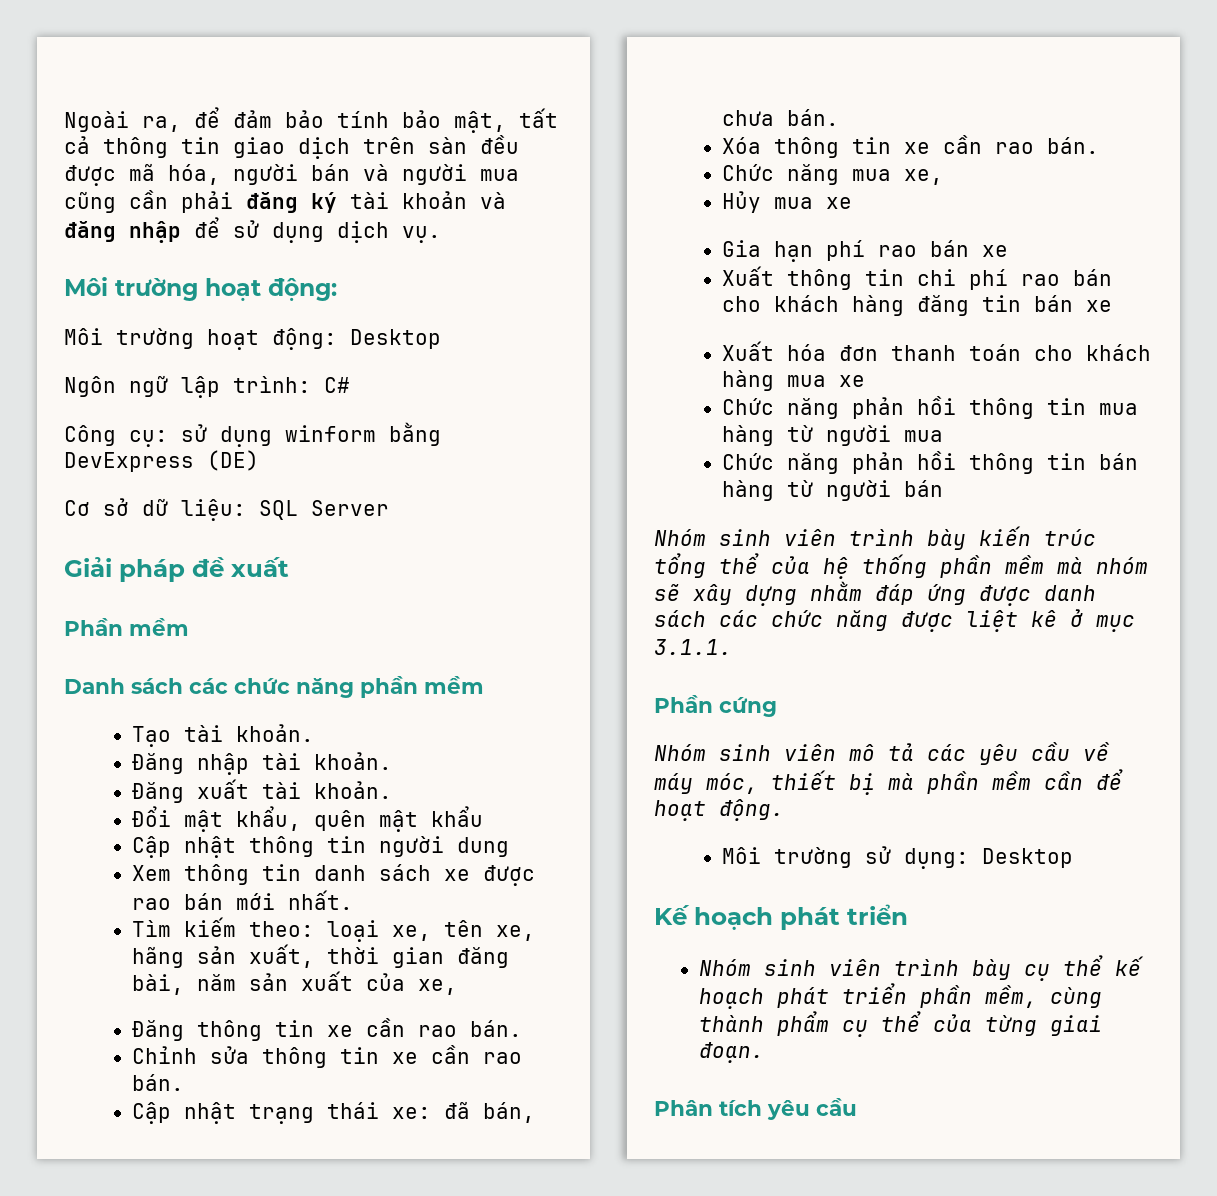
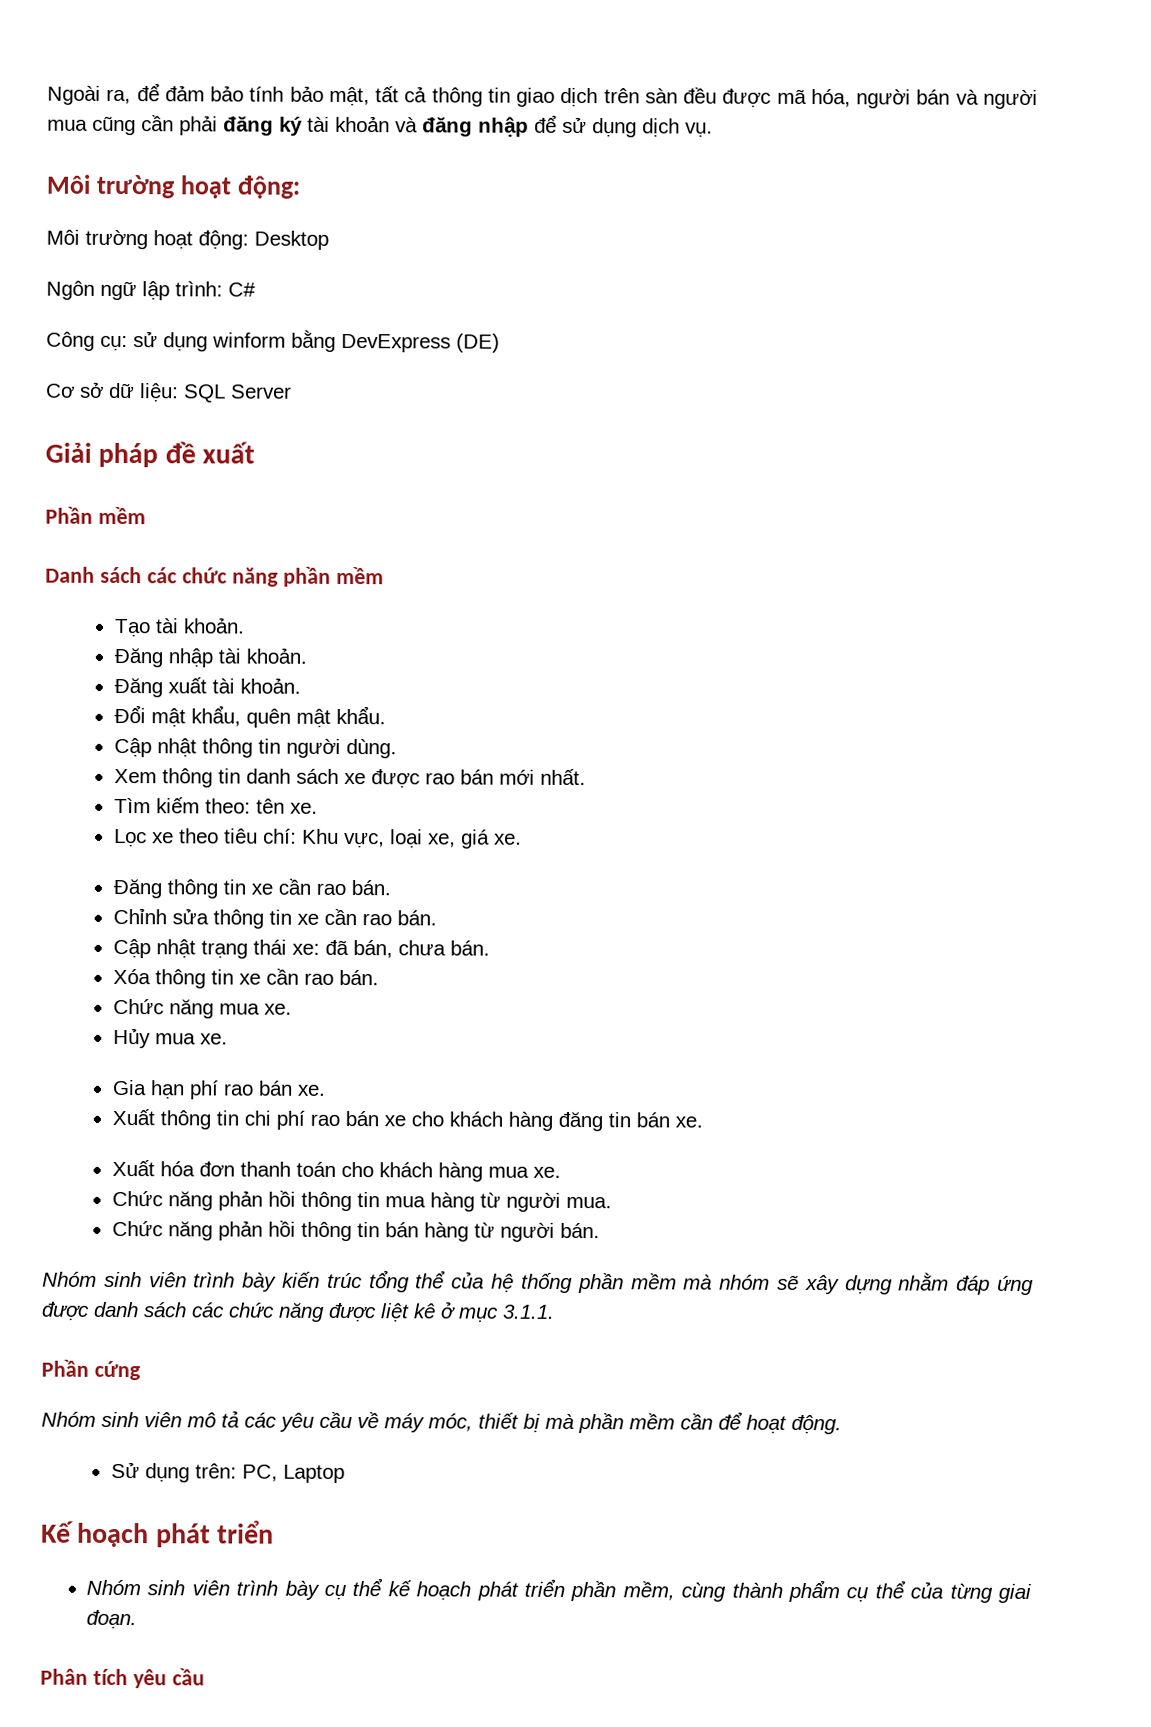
- Đổi mật khẩu, quên mật khẩu
+ Đổi mật khẩu, quên mật khẩu.
- Cập nhật thông tin người dung
+ Cập nhật thông tin người dùng.
- Tìm kiếm theo: loại xe, tên xe, hãng sản xuất, thời gian đăng bài, năm sản xuất của xe,
+ Tìm kiếm theo: tên xe.
+ Lọc xe theo tiêu chí: Khu vực, loại xe, giá xe.
- Chức năng mua xe,
+ Chức năng mua xe.
- Hủy mua xe
+ Hủy mua xe.
- Gia hạn phí rao bán xe
+ Gia hạn phí rao bán xe.
- Xuất thông tin chi phí rao bán cho khách hàng đăng tin bán xe
+ Xuất thông tin chi phí rao bán xe cho khách hàng đăng tin bán xe.
- Xuất hóa đơn thanh toán cho khách hàng mua xe
+ Xuất hóa đơn thanh toán cho khách hàng mua xe.
- Chức năng phản hồi thông tin mua hàng từ người mua
+ Chức năng phản hồi thông tin mua hàng từ người mua.
- Chức năng phản hồi thông tin bán hàng từ người bán
+ Chức năng phản hồi thông tin bán hàng từ người bán.
- Môi trường sử dụng: Desktop
+ Sử dụng trên: PC, Laptop

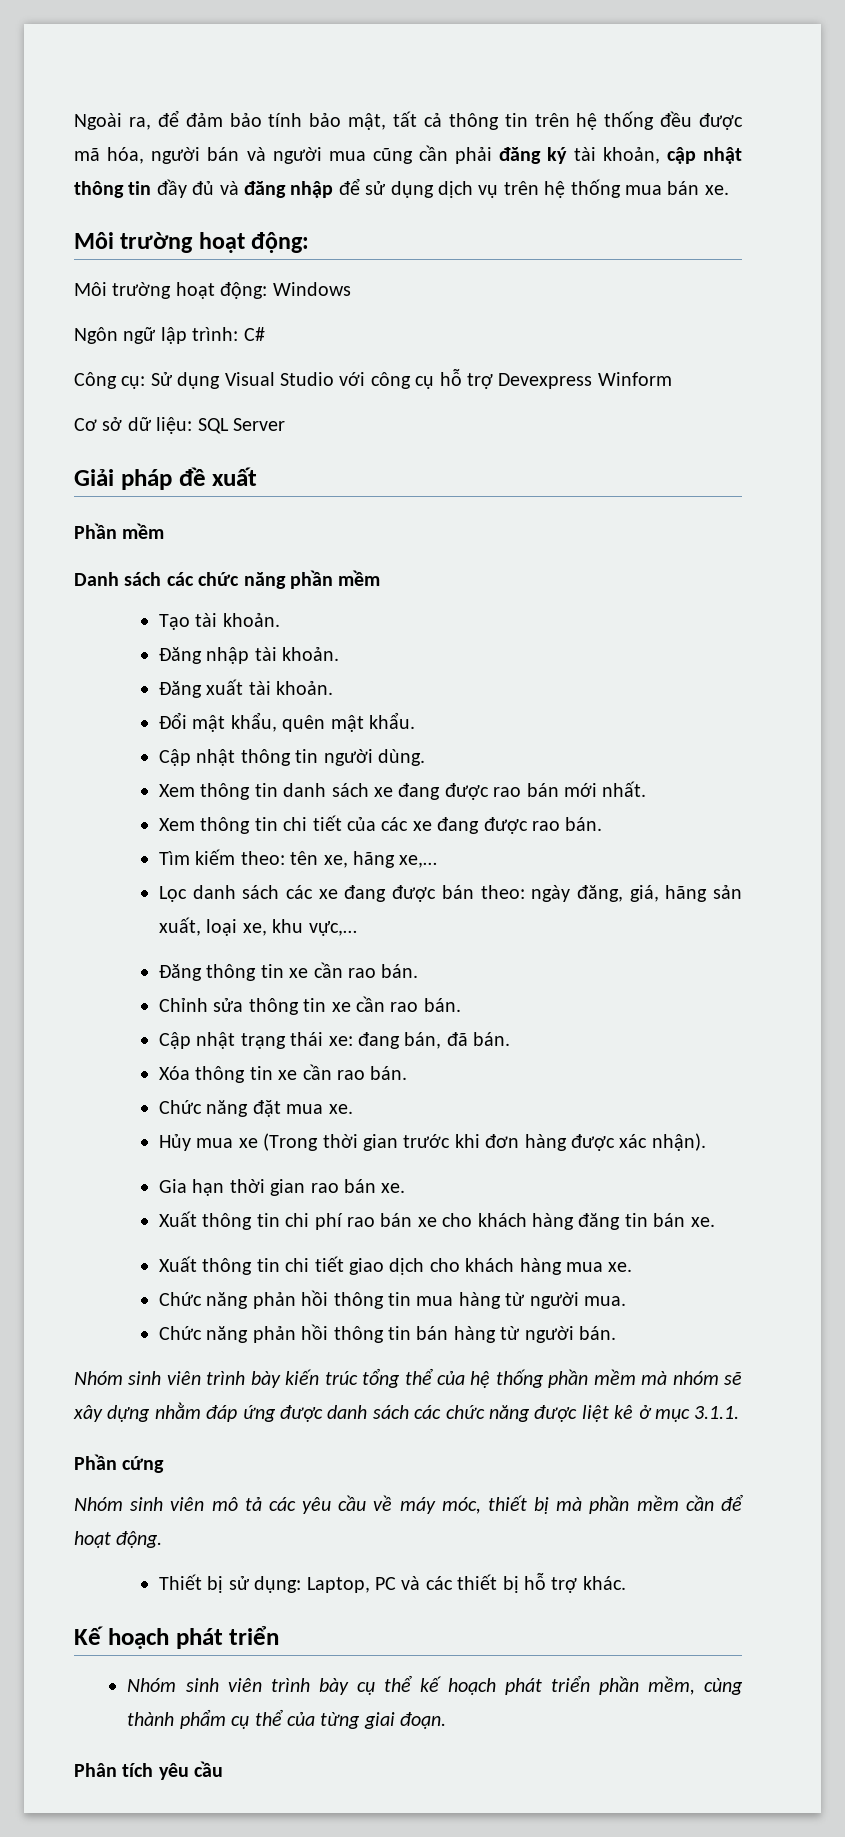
- Ngoài ra, để đảm bảo tính bảo mật, tất cả thông tin giao dịch trên sàn đều được mã hóa, người bán và người mua cũng cần phải đăng ký tài khoản và đăng nhập để sử dụng dịch vụ.
+ Ngoài ra, để đảm bảo tính bảo mật, tất cả thông tin trên hệ thống đều được mã hóa, người bán và người mua cũng cần phải đăng ký tài khoản, cập nhật thông tin đầy đủ và đăng nhập để sử dụng dịch vụ trên hệ thống mua bán xe.
- Môi trường hoạt động: Desktop
+ Môi trường hoạt động: Windows
- Công cụ: sử dụng winform bằng DevExpress (DE)
+ Công cụ: Sử dụng Visual Studio với công cụ hỗ trợ Devexpress Winform
- Xem thông tin danh sách xe được rao bán mới nhất.
+ Xem thông tin danh sách xe đang được rao bán mới nhất.
- Tìm kiếm theo: tên xe.
- Lọc xe theo tiêu chí: Khu vực, loại xe, giá xe.
+ Xem thông tin chi tiết của các xe đang được rao bán.
+ Tìm kiếm theo: tên xe, hãng xe,…
+ Lọc danh sách các xe đang được bán theo: ngày đăng, giá, hãng sản xuất, loại xe, khu vực,…
- Cập nhật trạng thái xe: đã bán, chưa bán.
+ Cập nhật trạng thái xe: đang bán, đã bán.
- Chức năng mua xe.
+ Chức năng đặt mua xe.
- Hủy mua xe.
+ Hủy mua xe (Trong thời gian trước khi đơn hàng được xác nhận).
- Gia hạn phí rao bán xe.
+ Gia hạn thời gian rao bán xe.
- Xuất hóa đơn thanh toán cho khách hàng mua xe.
+ Xuất thông tin chi tiết giao dịch cho khách hàng mua xe.
- Sử dụng trên: PC, Laptop
+ Thiết bị sử dụng: Laptop, PC và các thiết bị hỗ trợ khác.

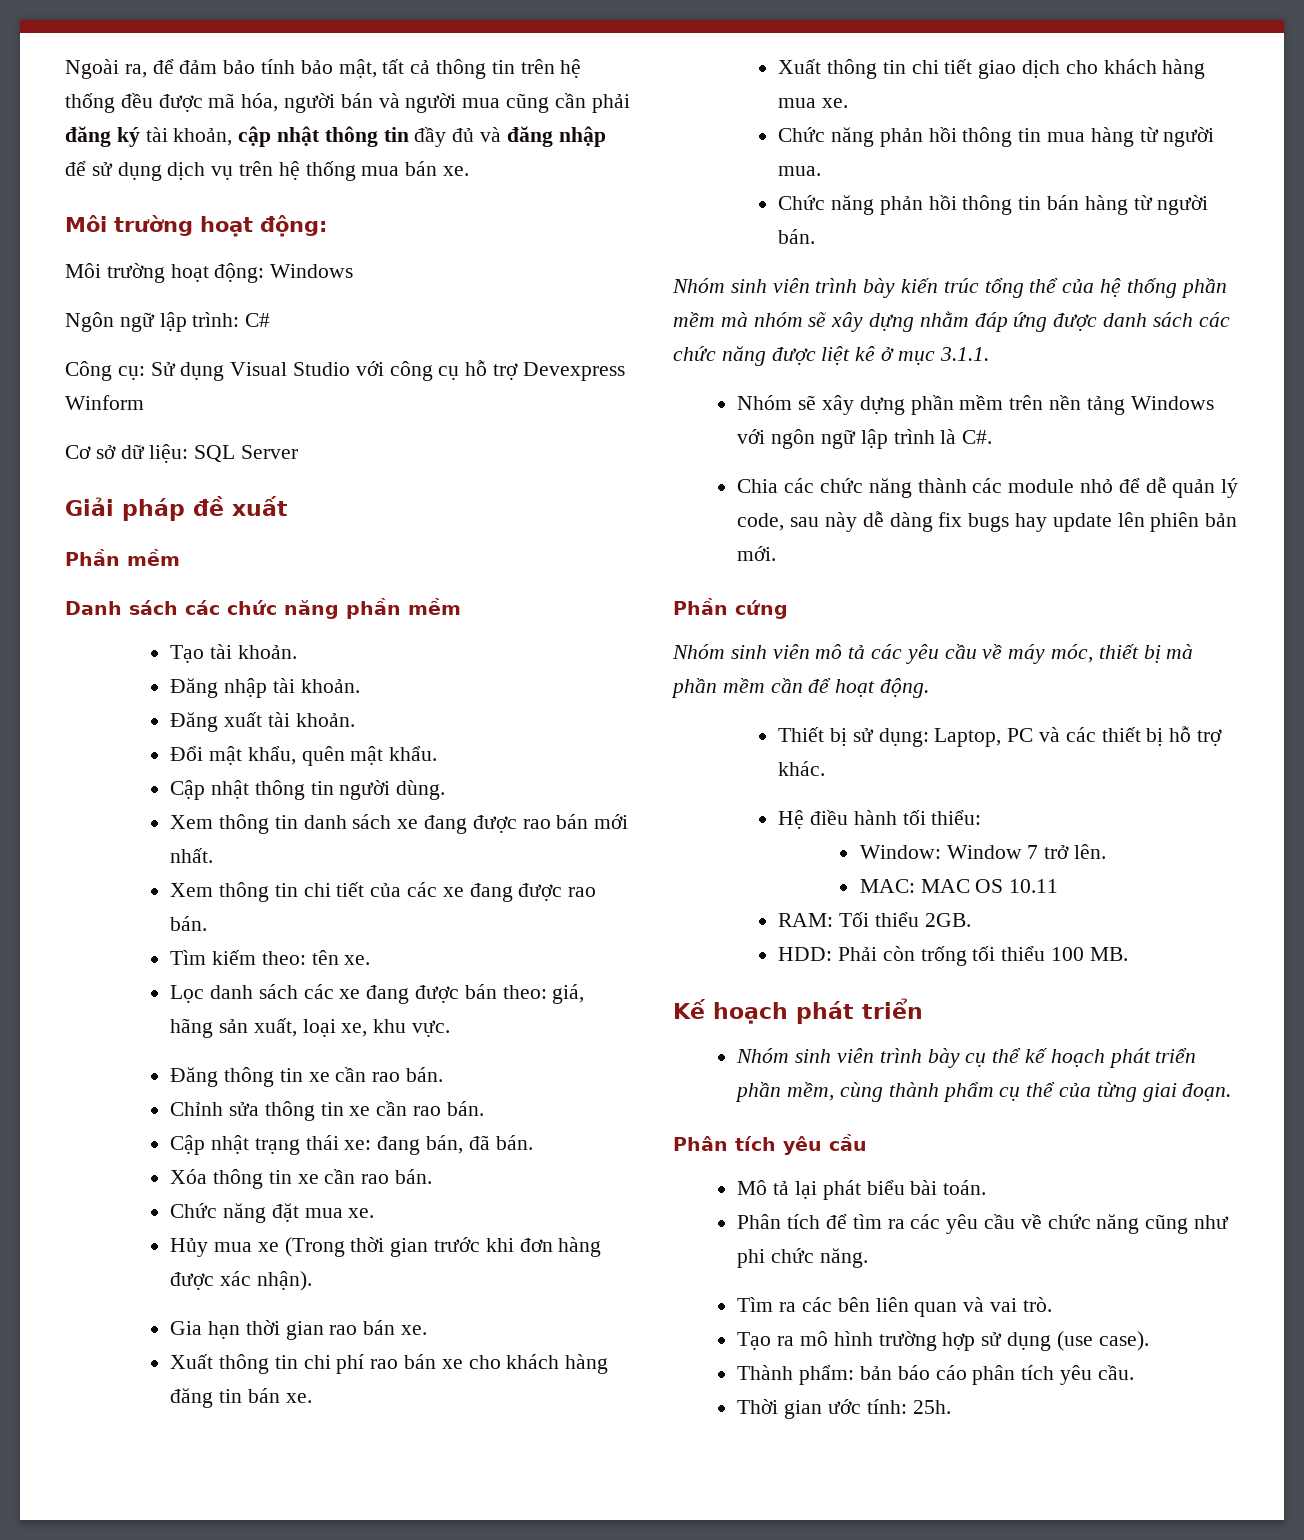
- Tìm kiếm theo: tên xe, hãng xe,…
+ Tìm kiếm theo: tên xe.
- Lọc danh sách các xe đang được bán theo: ngày đăng, giá, hãng sản xuất, loại xe, khu vực,…
+ Lọc danh sách các xe đang được bán theo: giá, hãng sản xuất, loại xe, khu vực.
+ Nhóm sẽ xây dựng phần mềm trên nền tảng Windows với ngôn ngữ lập trình là C#.
+ Chia các chức năng thành các module nhỏ để dễ quản lý code, sau này dễ dàng fix bugs hay update lên phiên bản mới.
+ Hệ điều hành tối thiểu:
+ Window: Window 7 trở lên.
+ MAC: MAC OS 10.11
+ RAM: Tối thiểu 2GB.
+ HDD: Phải còn trống tối thiểu 100 MB.
+ Mô tả lại phát biểu bài toán.
+ Phân tích để tìm ra các yêu cầu về chức năng cũng như phi chức năng.
+ Tìm ra các bên liên quan và vai trò.
+ Tạo ra mô hình trường hợp sử dụng (use case).
+ Thành phẩm: bản báo cáo phân tích yêu cầu.
+ Thời gian ước tính: 25h.

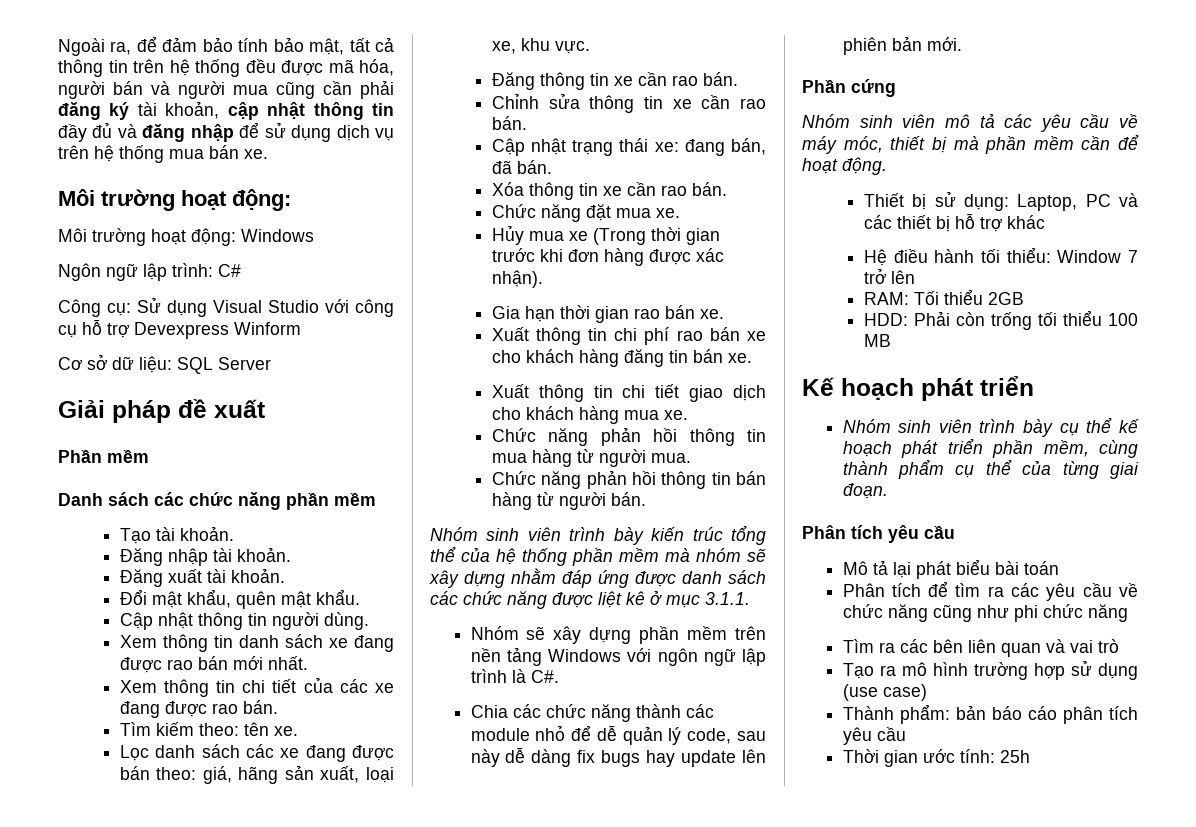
- Thiết bị sử dụng: Laptop, PC và các thiết bị hỗ trợ khác.
+ Thiết bị sử dụng: Laptop, PC và các thiết bị hỗ trợ khác
- Hệ điều hành tối thiểu:
- Window: Window 7 trở lên.
- MAC: MAC OS 10.11
+ Hệ điều hành tối thiểu: Window 7 trở lên
- RAM: Tối thiểu 2GB.
+ RAM: Tối thiểu 2GB
- HDD: Phải còn trống tối thiểu 100 MB.
+ HDD: Phải còn trống tối thiểu 100 MB
- Mô tả lại phát biểu bài toán.
+ Mô tả lại phát biểu bài toán
- Phân tích để tìm ra các yêu cầu về chức năng cũng như phi chức năng.
+ Phân tích để tìm ra các yêu cầu về chức năng cũng như phi chức năng
- Tìm ra các bên liên quan và vai trò.
+ Tìm ra các bên liên quan và vai trò
- Tạo ra mô hình trường hợp sử dụng (use case).
+ Tạo ra mô hình trường hợp sử dụng (use case)
- Thành phẩm: bản báo cáo phân tích yêu cầu.
+ Thành phẩm: bản báo cáo phân tích yêu cầu
- Thời gian ước tính: 25h.
+ Thời gian ước tính: 25h

